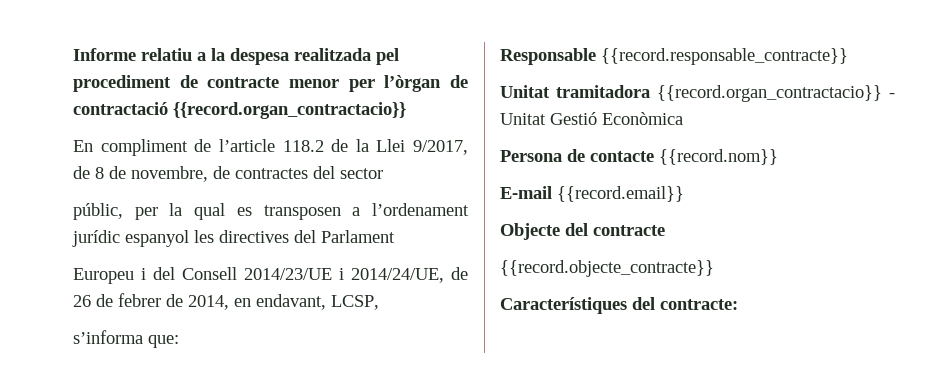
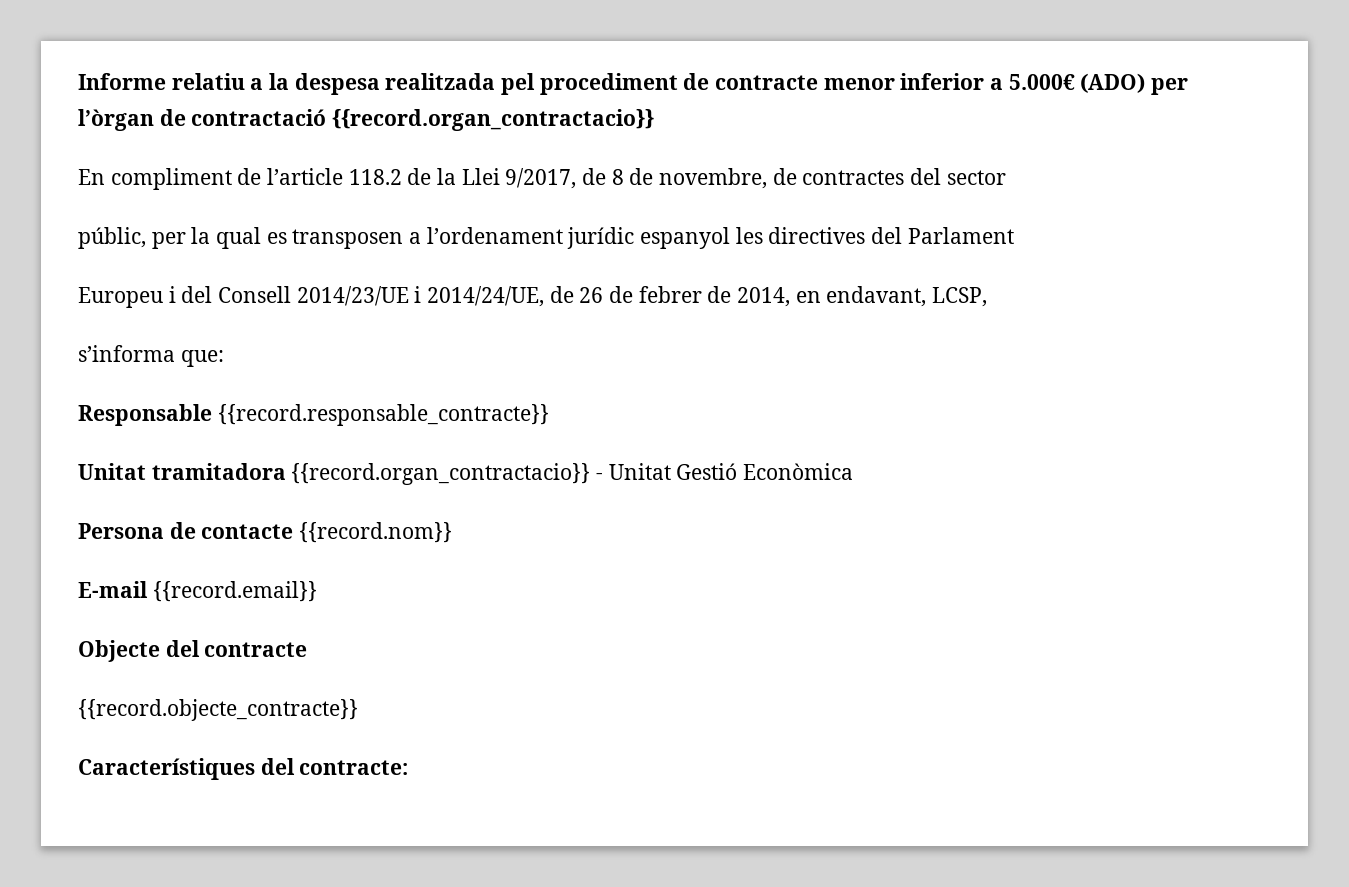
- Informe relatiu a la despesa realitzada pel procediment de contracte menor per l’òrgan de contractació {{record.organ_contractacio}}
+ Informe relatiu a la despesa realitzada pel procediment de contracte menor inferior a 5.000€ (ADO) per l’òrgan de contractació {{record.organ_contractacio}}

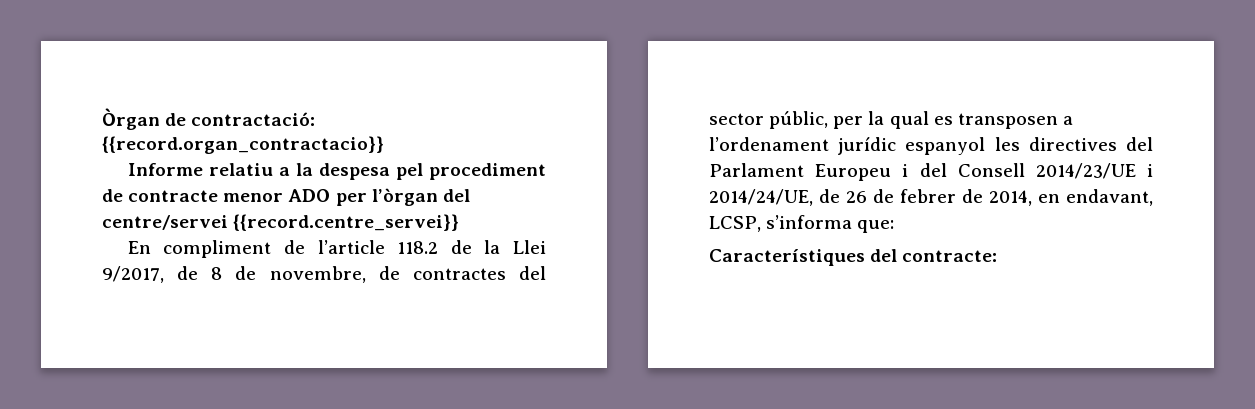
+ Òrgan de contractació: {{record.organ_contractacio}}
- Informe relatiu a la despesa realitzada pel procediment de contracte menor inferior a 5.000€ (ADO) per l’òrgan de contractació {{record.organ_contractacio}}
+ Informe relatiu a la despesa pel procediment de contracte menor ADO per l’òrgan del centre/servei {{record.centre_servei}}
- En compliment de l’article 118.2 de la Llei 9/2017, de 8 de novembre, de contractes del sector
- públic, per la qual es transposen a l’ordenament jurídic espanyol les directives del Parlament
- Europeu i del Consell 2014/23/UE i 2014/24/UE, de 26 de febrer de 2014, en endavant, LCSP,
- s’informa que:
+ En compliment de l’article 118.2 de la Llei 9/2017, de 8 de novembre, de contractes del sector públic, per la qual es transposen a l’ordenament jurídic espanyol les directives del Parlament Europeu i del Consell 2014/23/UE i 2014/24/UE, de 26 de febrer de 2014, en endavant, LCSP, s’informa que:
- Responsable {{record.responsable_contracte}}
- Unitat tramitadora {{record.organ_contractacio}} - Unitat Gestió Econòmica
- Persona de contacte {{record.nom}}
- E-mail {{record.email}}
- Objecte del contracte
- {{record.objecte_contracte}}

